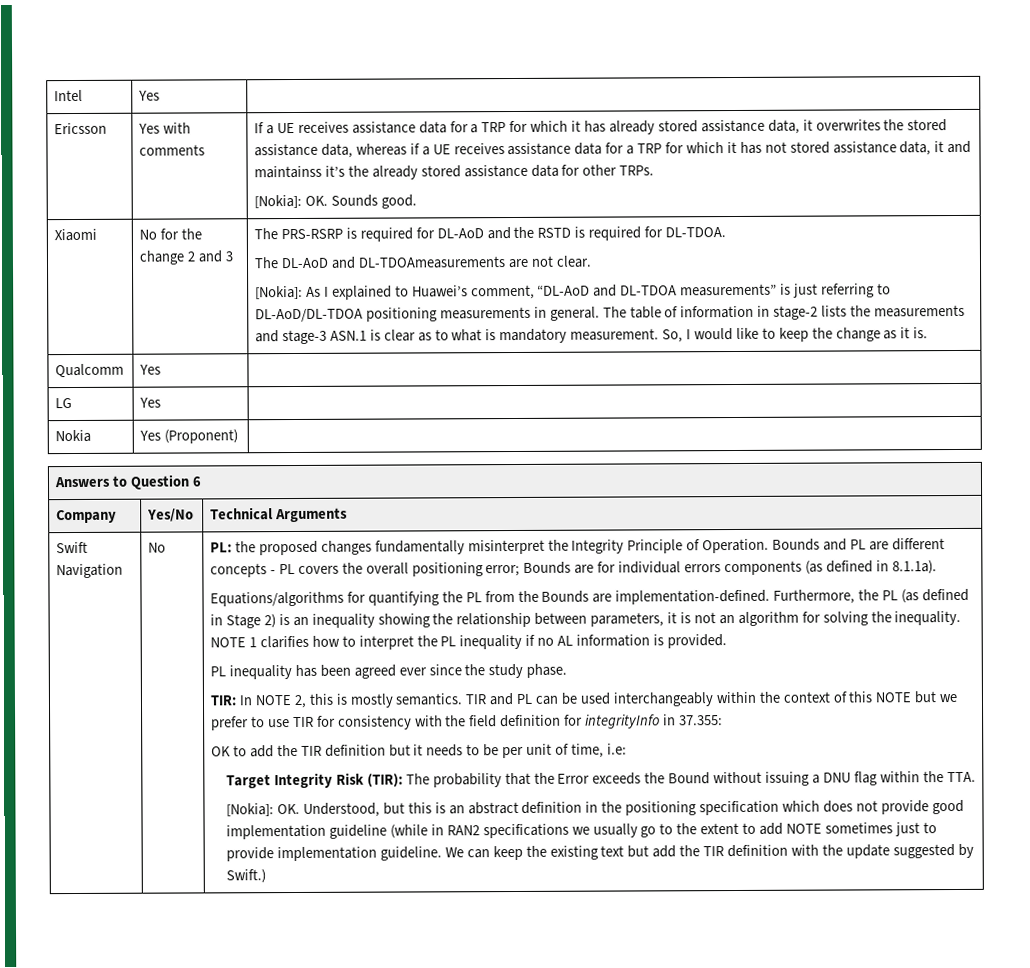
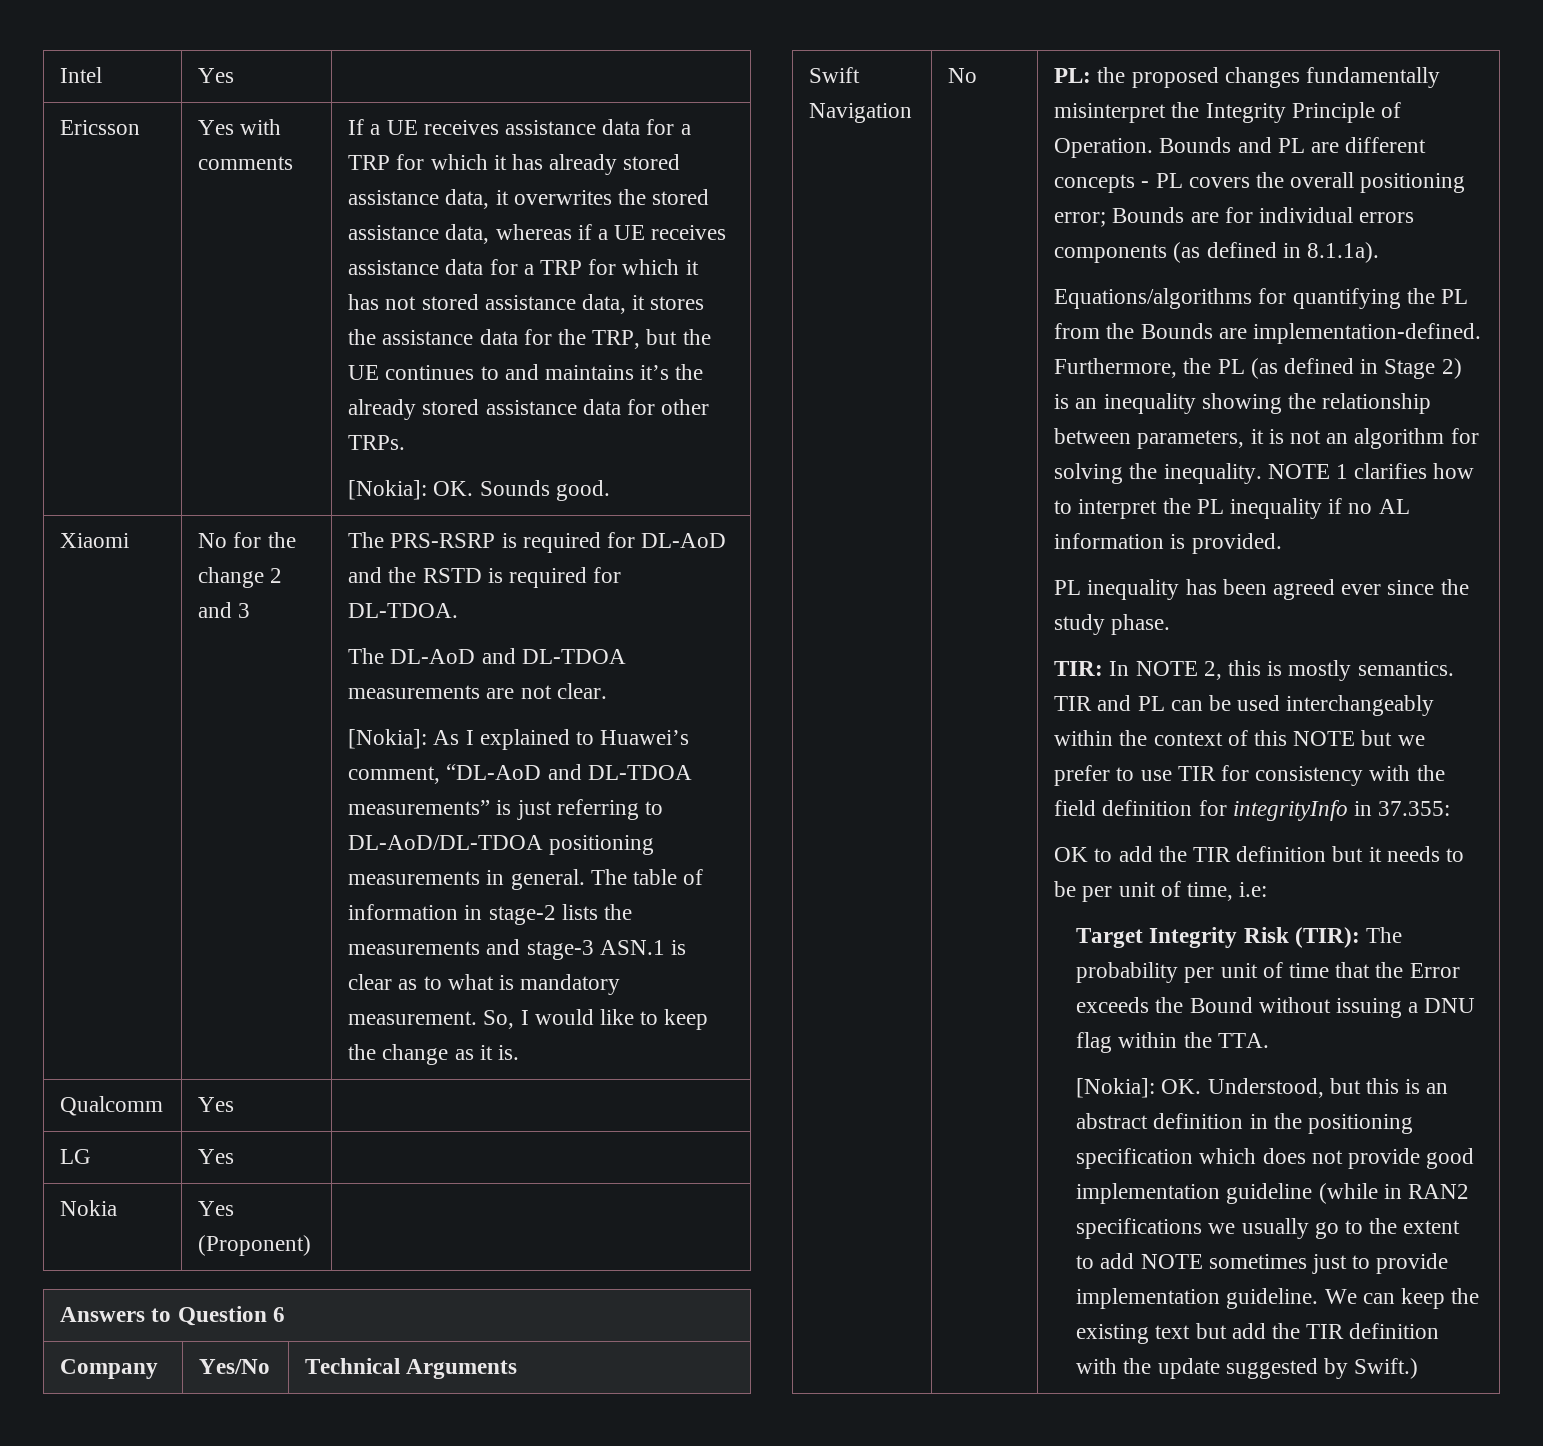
- If a UE receives assistance data for a TRP for which it has already stored assistance data, it overwrites the stored assistance data, whereas if a UE receives assistance data for a TRP for which it has not stored assistance data, it and maintainss it’s the already stored assistance data for other TRPs.
+ If a UE receives assistance data for a TRP for which it has already stored assistance data, it overwrites the stored assistance data, whereas if a UE receives assistance data for a TRP for which it has not stored assistance data, it stores the assistance data for the TRP, but the UE continues to and maintains it’s the already stored assistance data for other TRPs.
- The DL-AoD and DL-TDOAmeasurements are not clear.
+ The DL-AoD and DL-TDOA measurements are not clear.
- Target Integrity Risk (TIR): The probability that the Error exceeds the Bound without issuing a DNU flag within the TTA.
+ Target Integrity Risk (TIR): The probability per unit of time that the Error exceeds the Bound without issuing a DNU flag within the TTA.

